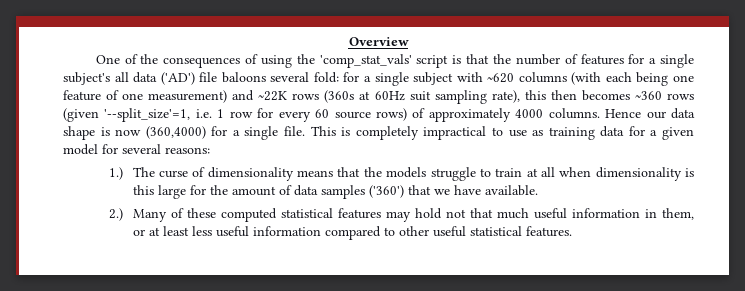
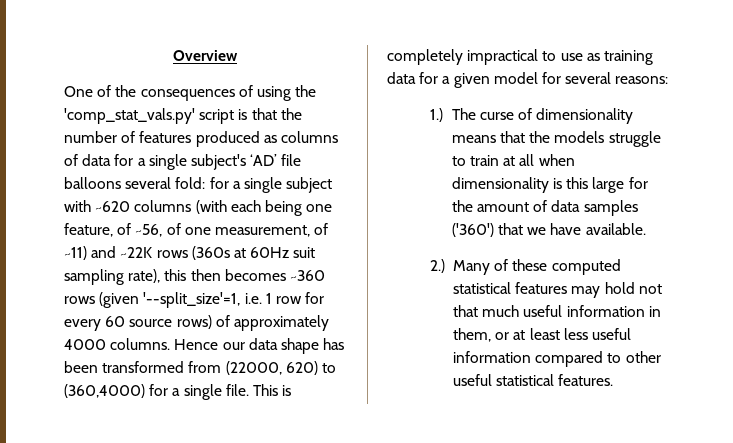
- One of the consequences of using the 'comp_stat_vals' script is that the number of features for a single subject's all data ('AD') file baloons several fold: for a single subject with ~620 columns (with each being one feature of one measurement) and ~22K rows (360s at 60Hz suit sampling rate), this then becomes ~360 rows (given '--split_size'=1, i.e. 1 row for every 60 source rows) of approximately 4000 columns.
+ One of the consequences of using the 'comp_stat_vals.py' script is that the number of features produced as columns of data for a single subject's ‘AD’ file balloons several fold: for a single subject with ~620 columns (with each being one feature, of ~56, of one measurement, of ~11) and ~22K rows (360s at 60Hz suit sampling rate), this then becomes ~360 rows (given '--split_size'=1, i.e. 1 row for every 60 source rows) of approximately 4000 columns.
- Hence our data shape is now (360,4000) for a single file.
+ Hence our data shape has been transformed from (22000, 620) to (360,4000) for a single file.

